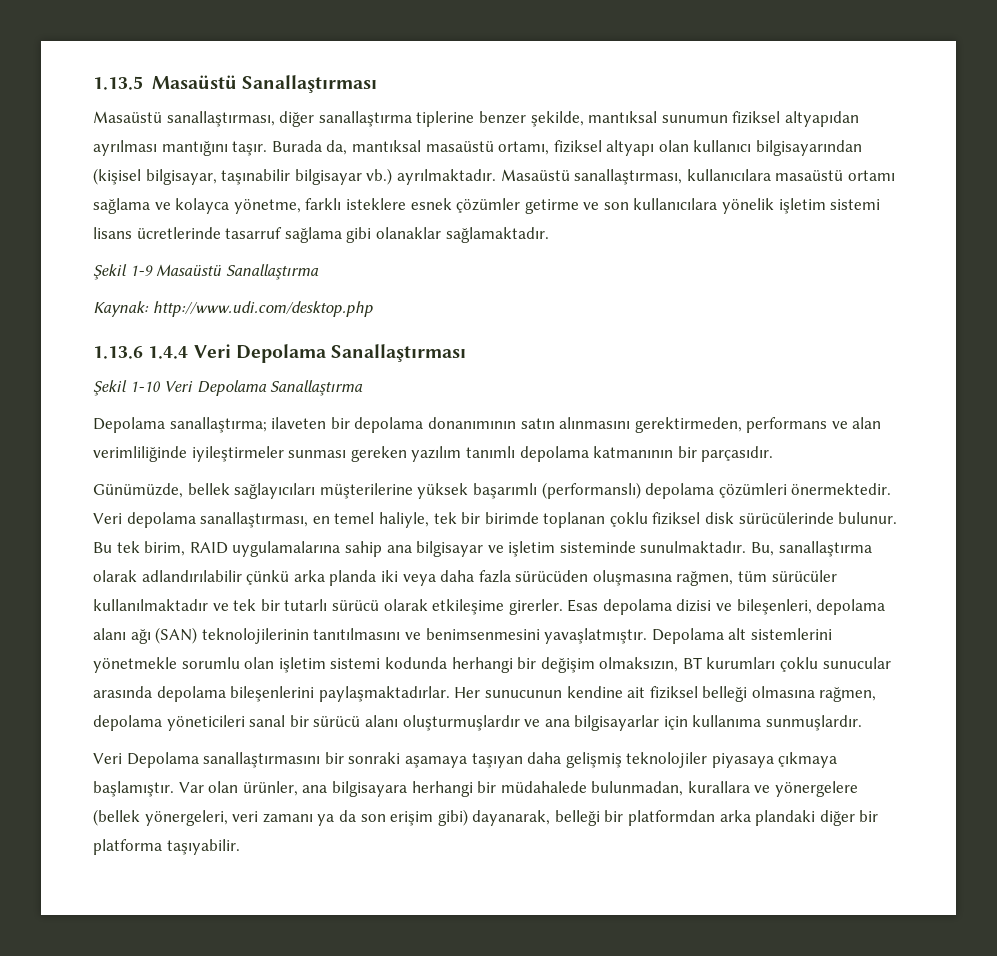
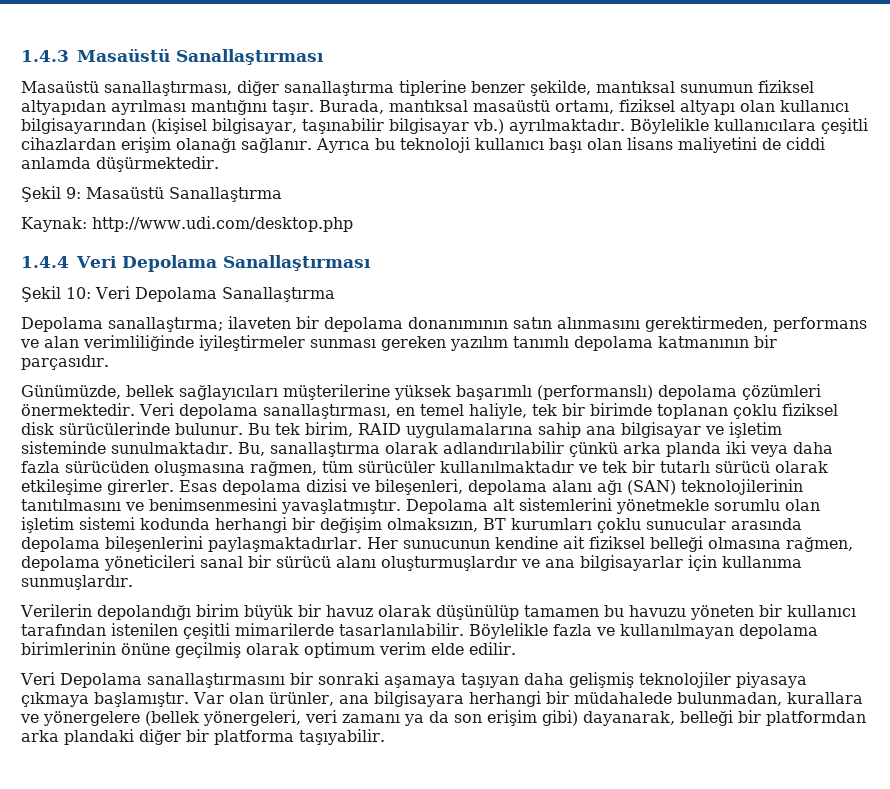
- 1.13.5 Masaüstü Sanallaştırması
+ 1.4.3 Masaüstü Sanallaştırması
- Burada da, mantıksal masaüstü ortamı, fiziksel altyapı olan kullanıcı bilgisayarından (kişisel bilgisayar, taşınabilir bilgisayar vb.) ayrılmaktadır.
+ Burada, mantıksal masaüstü ortamı, fiziksel altyapı olan kullanıcı bilgisayarından (kişisel bilgisayar, taşınabilir bilgisayar vb.) ayrılmaktadır.
- Masaüstü sanallaştırması, kullanıcılara masaüstü ortamı sağlama ve kolayca yönetme, farklı isteklere esnek çözümler getirme ve son kullanıcılara yönelik işletim sistemi lisans ücretlerinde tasarruf sağlama gibi olanaklar sağlamaktadır.
- Şekil 1-9 Masaüstü Sanallaştırma
+ Böylelikle kullanıcılara çeşitli cihazlardan erişim olanağı sağlanır. Ayrıca bu teknoloji kullanıcı başı olan lisans maliyetini de ciddi anlamda düşürmektedir.
+ Şekil 9: Masaüstü Sanallaştırma
- 1.13.6 1.4.4 Veri Depolama Sanallaştırması
+ 1.4.4 Veri Depolama Sanallaştırması
- Şekil 1-10 Veri Depolama Sanallaştırma
+ Şekil 10: Veri Depolama Sanallaştırma
+ Verilerin depolandığı birim büyük bir havuz olarak düşünülüp tamamen bu havuzu yöneten bir kullanıcı tarafından istenilen çeşitli mimarilerde tasarlanılabilir. Böylelikle fazla ve kullanılmayan depolama birimlerinin önüne geçilmiş olarak optimum verim elde edilir.

